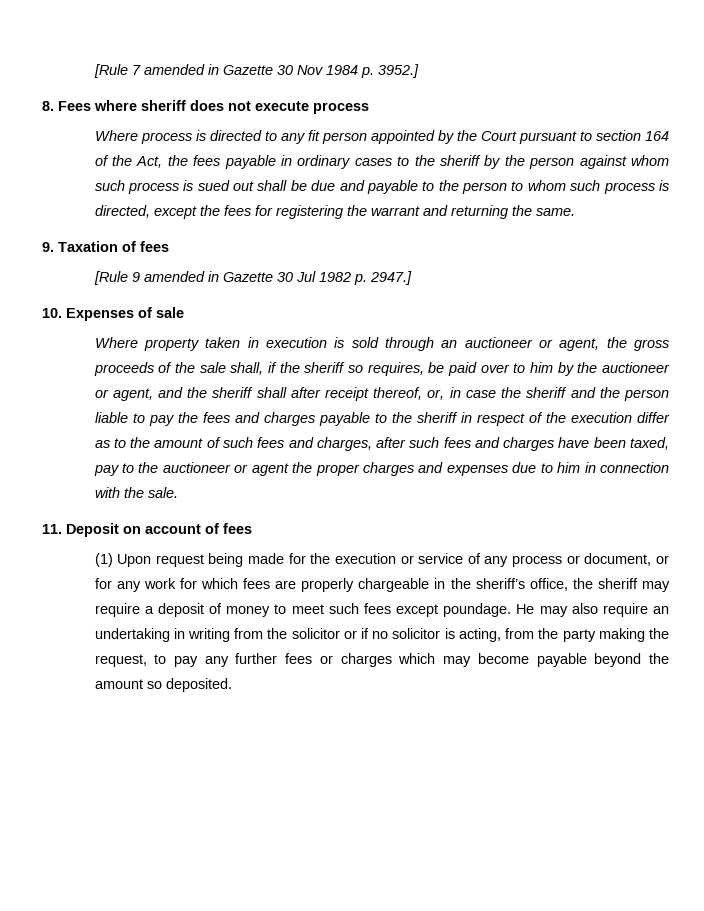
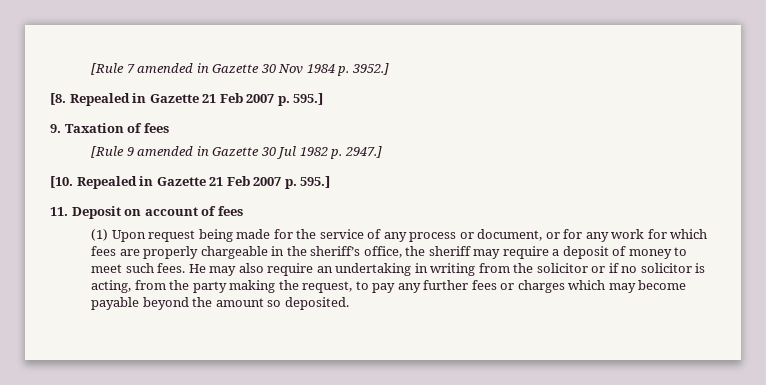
- 8. Fees where sheriff does not execute process
- Where process is directed to any fit person appointed by the Court pursuant to section 164 of the Act, the fees payable in ordinary cases to the sheriff by the person against whom such process is sued out shall be due and payable to the person to whom such process is directed, except the fees for registering the warrant and returning the same.
+ [8. Repealed in Gazette 21 Feb 2007 p. 595.]
- 10. Expenses of sale
- Where property taken in execution is sold through an auctioneer or agent, the gross proceeds of the sale shall, if the sheriff so requires, be paid over to him by the auctioneer or agent, and the sheriff shall after receipt thereof, or, in case the sheriff and the person liable to pay the fees and charges payable to the sheriff in respect of the execution differ as to the amount of such fees and charges, after such fees and charges have been taxed, pay to the auctioneer or agent the proper charges and expenses due to him in connection with the sale.
+ [10. Repealed in Gazette 21 Feb 2007 p. 595.]
- (1) Upon request being made for the execution or service of any process or document, or for any work for which fees are properly chargeable in the sheriff’s office, the sheriff may require a deposit of money to meet such fees except poundage.
+ (1) Upon request being made for the service of any process or document, or for any work for which fees are properly chargeable in the sheriff’s office, the sheriff may require a deposit of money to meet such fees.

